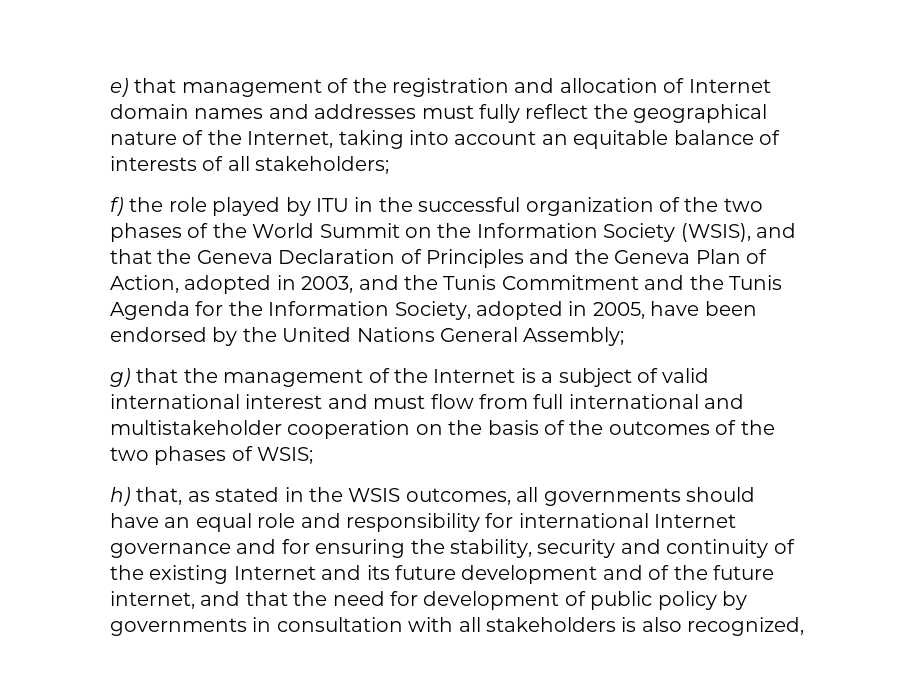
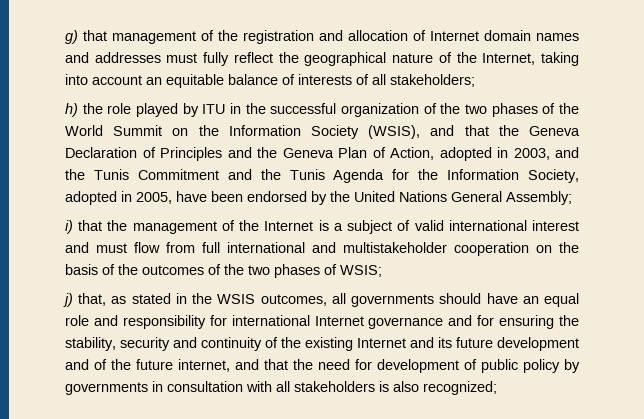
- e) that management of the registration and allocation of Internet domain names and addresses must fully reflect the geographical nature of the Internet, taking into account an equitable balance of interests of all stakeholders;
+ g) that management of the registration and allocation of Internet domain names and addresses must fully reflect the geographical nature of the Internet, taking into account an equitable balance of interests of all stakeholders;
- f) the role played by ITU in the successful organization of the two phases of the World Summit on the Information Society (WSIS), and that the Geneva Declaration of Principles and the Geneva Plan of Action, adopted in 2003, and the Tunis Commitment and the Tunis Agenda for the Information Society, adopted in 2005, have been endorsed by the United Nations General Assembly;
+ h) the role played by ITU in the successful organization of the two phases of the World Summit on the Information Society (WSIS), and that the Geneva Declaration of Principles and the Geneva Plan of Action, adopted in 2003, and the Tunis Commitment and the Tunis Agenda for the Information Society, adopted in 2005, have been endorsed by the United Nations General Assembly;
- g) that the management of the Internet is a subject of valid international interest and must flow from full international and multistakeholder cooperation on the basis of the outcomes of the two phases of WSIS;
+ i) that the management of the Internet is a subject of valid international interest and must flow from full international and multistakeholder cooperation on the basis of the outcomes of the two phases of WSIS;
- h) that, as stated in the WSIS outcomes, all governments should have an equal role and responsibility for international Internet governance and for ensuring the stability, security and continuity of the existing Internet and its future development and of the future internet, and that the need for development of public policy by governments in consultation with all stakeholders is also recognized,
+ j) that, as stated in the WSIS outcomes, all governments should have an equal role and responsibility for international Internet governance and for ensuring the stability, security and continuity of the existing Internet and its future development and of the future internet, and that the need for development of public policy by governments in consultation with all stakeholders is also recognized;

